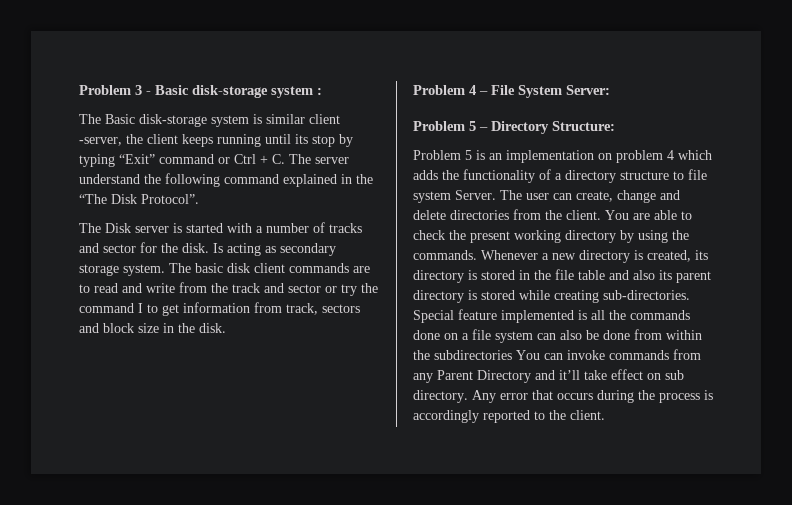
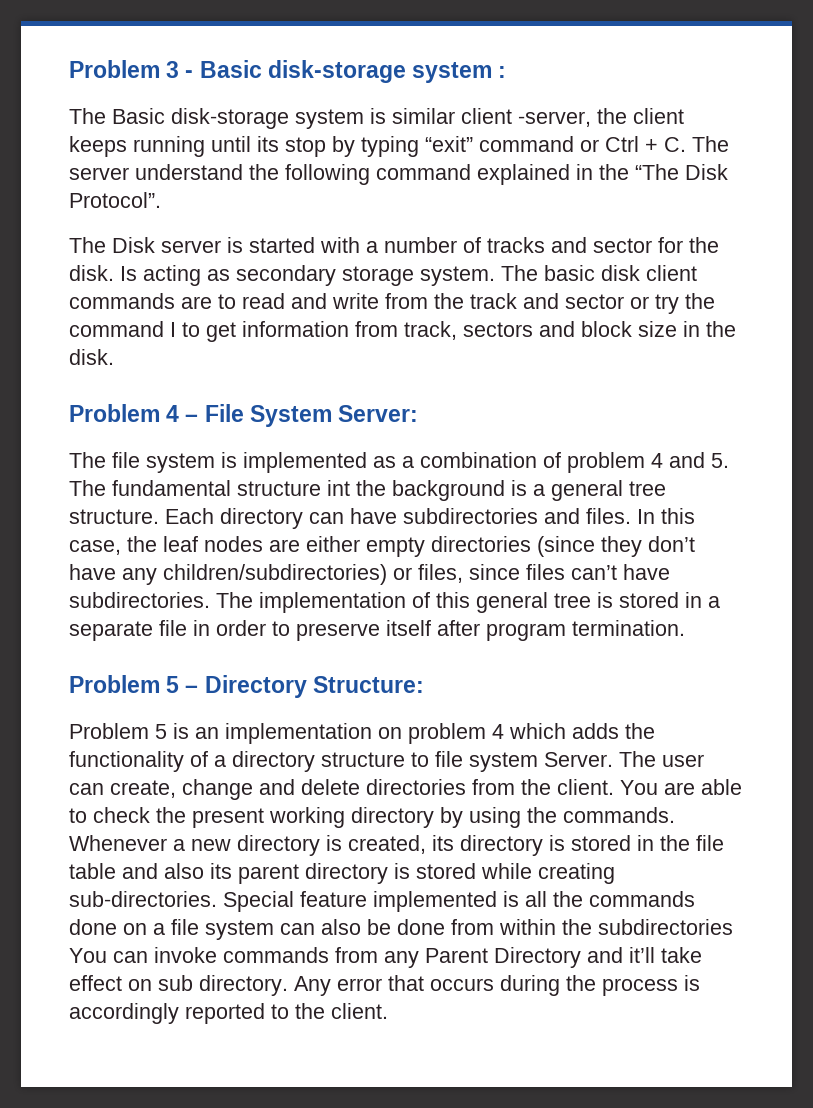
- The Basic disk-storage system is similar client -server, the client keeps running until its stop by typing “Exit” command or Ctrl + C. The server understand the following command explained in the “The Disk Protocol”.
+ The Basic disk-storage system is similar client -server, the client keeps running until its stop by typing “exit” command or Ctrl + C. The server understand the following command explained in the “The Disk Protocol”.
+ The file system is implemented as a combination of problem 4 and 5. The fundamental structure int the background is a general tree structure. Each directory can have subdirectories and files. In this case, the leaf nodes are either empty directories (since they don’t have any children/subdirectories) or files, since files can’t have subdirectories. The implementation of this general tree is stored in a separate file in order to preserve itself after program termination.

